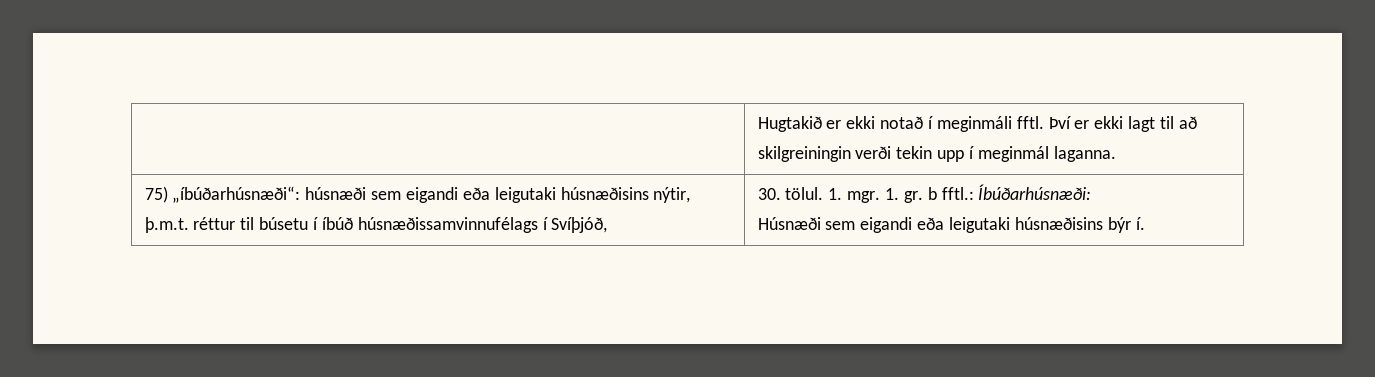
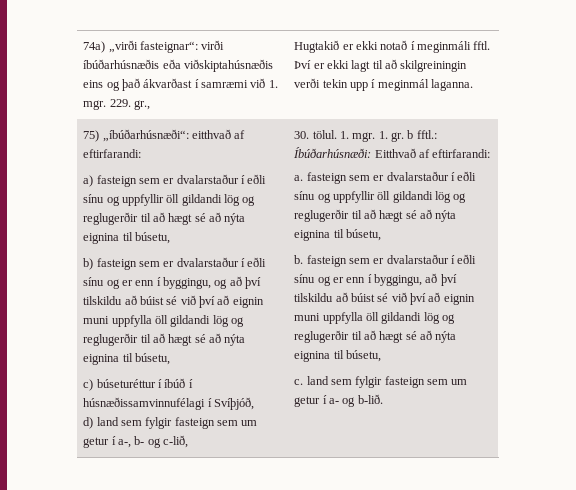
- | Hugtakið er ekki notað í meginmáli fftl. Því er ekki lagt til að skilgreiningin verði tekin upp í meginmál laganna.
+ 74a) „virði fasteignar“: virði íbúðarhúsnæðis eða viðskiptahúsnæðis eins og það ákvarðast í samræmi við 1. mgr. 229. gr., | Hugtakið er ekki notað í meginmáli fftl. Því er ekki lagt til að skilgreiningin verði tekin upp í meginmál laganna.
- 75) „íbúðarhúsnæði“: húsnæði sem eigandi eða leigutaki húsnæðisins nýtir, þ.m.t. réttur til búsetu í íbúð húsnæðissamvinnufélags í Svíþjóð,
+ 75) „íbúðarhúsnæði“: eitthvað af eftirfarandi:
+ a) fasteign sem er dvalarstaður í eðli sínu og uppfyllir öll gildandi lög og reglugerðir til að hægt sé að nýta eignina til búsetu,
+ b) fasteign sem er dvalarstaður í eðli sínu og er enn í byggingu, og að því tilskildu að búist sé við því að eignin muni uppfylla öll gildandi lög og reglugerðir til að hægt sé að nýta eignina til búsetu,
+ c) búseturéttur í íbúð í húsnæðissamvinnufélagi í Svíþjóð,
+ d) land sem fylgir fasteign sem um getur í a-, b- og c-lið,
- 1. gr. b fftl.: Íbúðarhúsnæði:
- Húsnæði sem eigandi eða leigutaki húsnæðisins býr í.
+ 1. gr. b fftl.: Íbúðarhúsnæði: Eitthvað af eftirfarandi:
+ a. fasteign sem er dvalarstaður í eðli sínu og uppfyllir öll gildandi lög og reglugerðir til að hægt sé að nýta eignina til búsetu,
+ b. fasteign sem er dvalarstaður í eðli sínu og er enn í byggingu, að því tilskildu að búist sé við því að eignin muni uppfylla öll gildandi lög og reglugerðir til að hægt sé að nýta eignina til búsetu,
+ c. land sem fylgir fasteign sem um getur í a- og b-lið.

